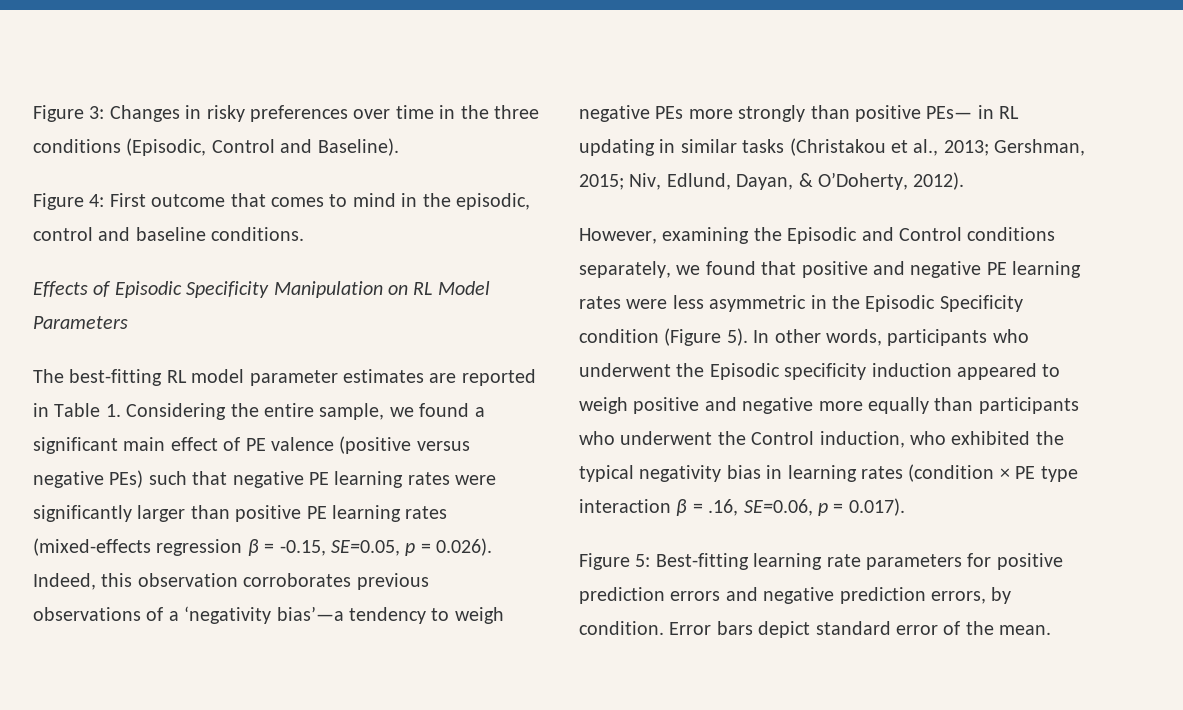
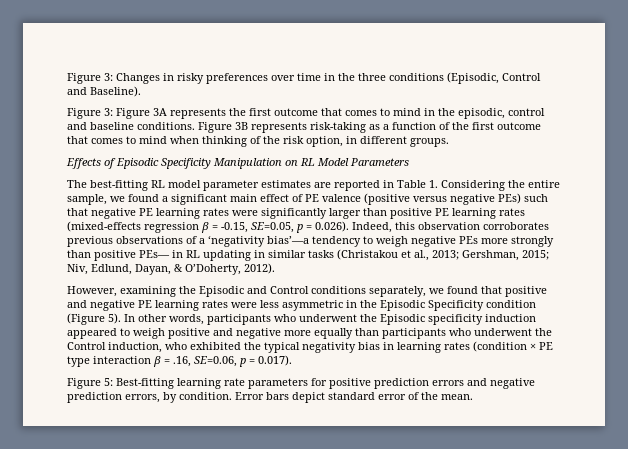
- Figure 4: First outcome that comes to mind in the episodic, control and baseline conditions.
+ Figure 3: Figure 3A represents the first outcome that comes to mind in the episodic, control and baseline conditions. Figure 3B represents risk-taking as a function of the first outcome that comes to mind when thinking of the risk option, in different groups.

